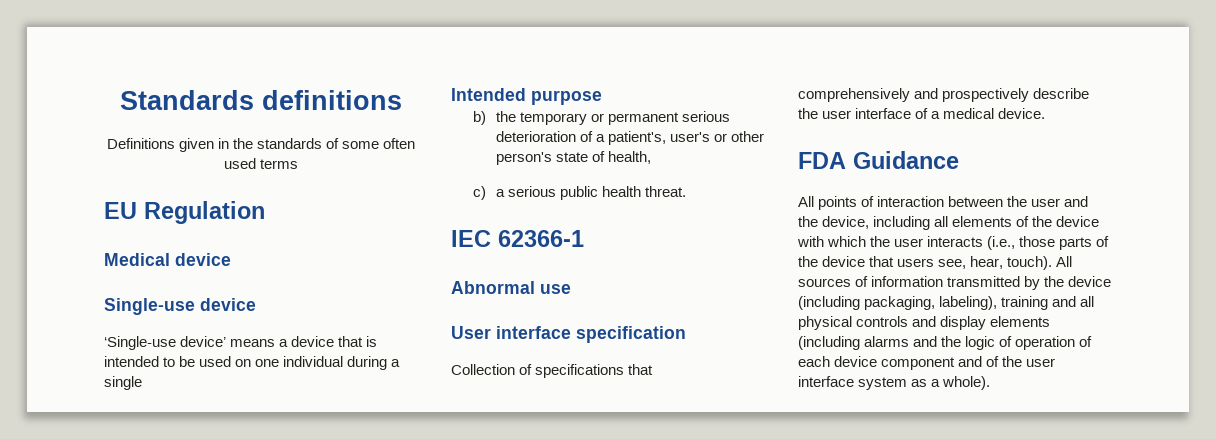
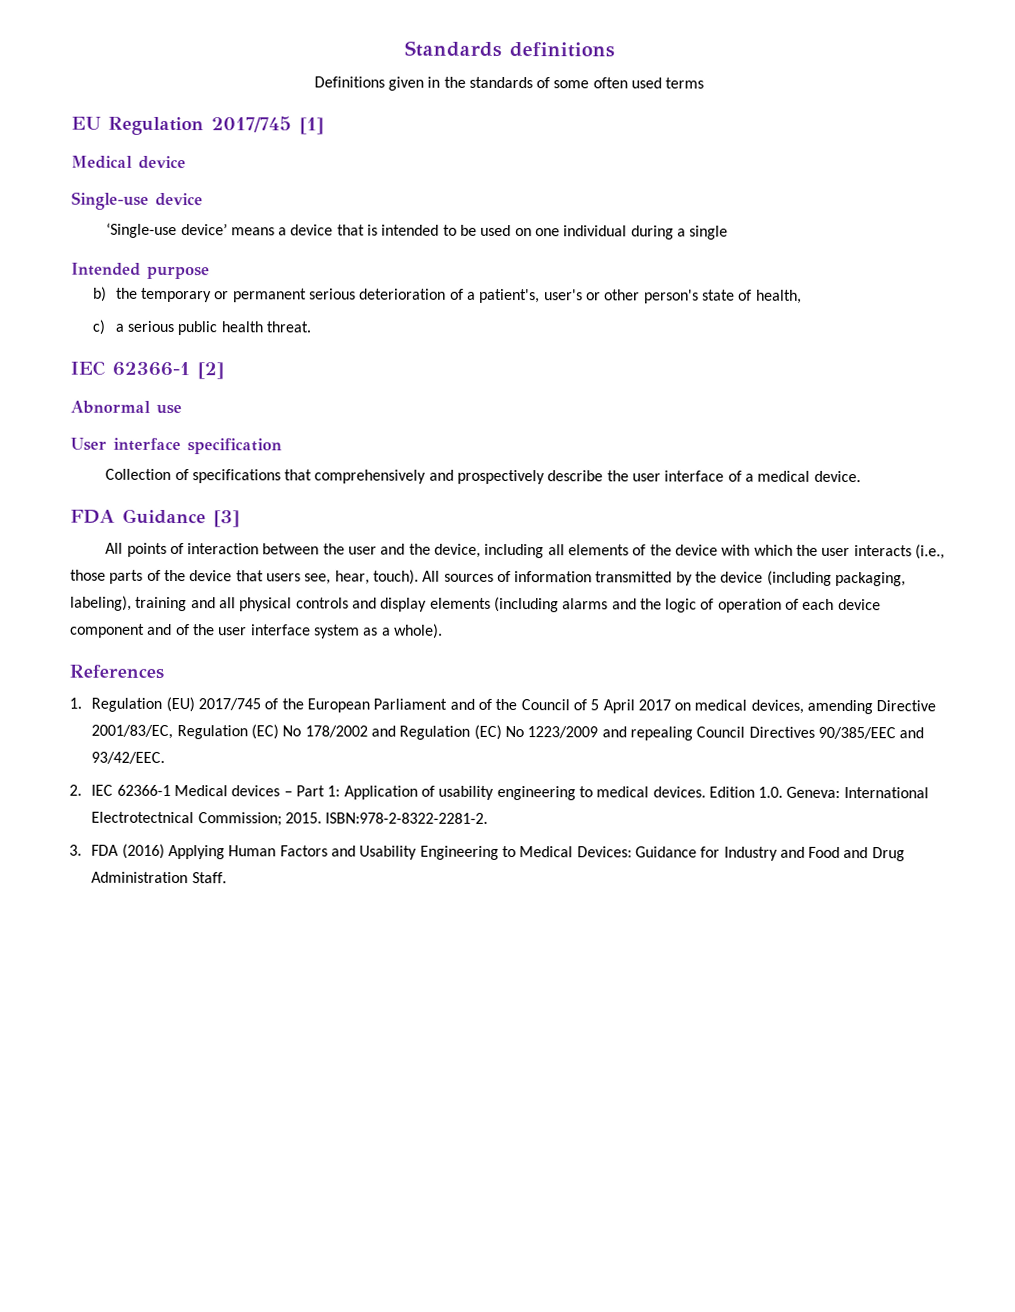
- EU Regulation
+ EU Regulation 2017/745 [1]
- IEC 62366-1
+ IEC 62366-1 [2]
- FDA Guidance
+ FDA Guidance [3]
+ References
+ 1. Regulation (EU) 2017/745 of the European Parliament and of the Council of 5 April 2017 on medical devices, amending Directive 2001/83/EC, Regulation (EC) No 178/2002 and Regulation (EC) No 1223/2009 and repealing Council Directives 90/385/EEC and 93/42/EEC.
+ 2. IEC 62366-1 Medical devices – Part 1: Application of usability engineering to medical devices. Edition 1.0. Geneva: International Electrotectnical Commission; 2015. ISBN:978-2-8322-2281-2.
+ 3. FDA (2016) Applying Human Factors and Usability Engineering to Medical Devices: Guidance for Industry and Food and Drug Administration Staff.

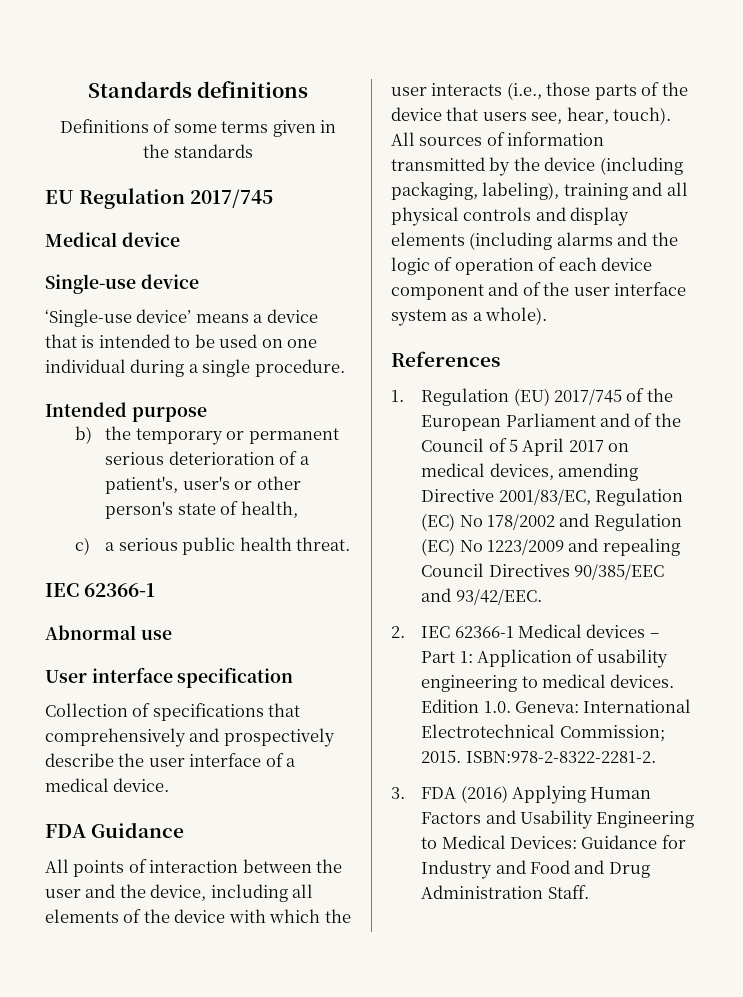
- Definitions given in the standards of some often used terms
+ Definitions of some terms given in the standards
- EU Regulation 2017/745 [1]
+ EU Regulation 2017/745
- ‘Single-use device’ means a device that is intended to be used on one individual during a single
+ ‘Single-use device’ means a device that is intended to be used on one individual during a single procedure.
  c) a serious public health threat.
- IEC 62366-1 [2]
+ IEC 62366-1
- FDA Guidance [3]
+ FDA Guidance
- Edition 1.0. Geneva: International Electrotectnical Commission; 2015.
+ Edition 1.0. Geneva: International Electrotechnical Commission; 2015.

